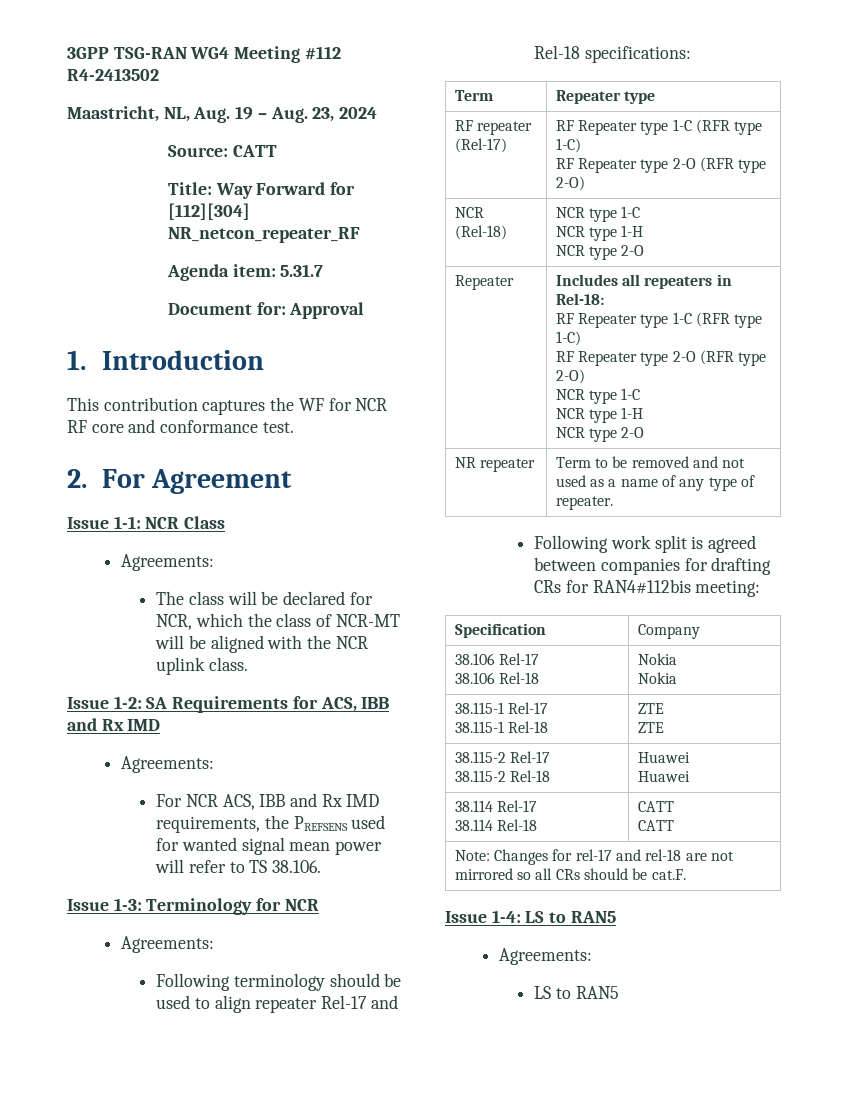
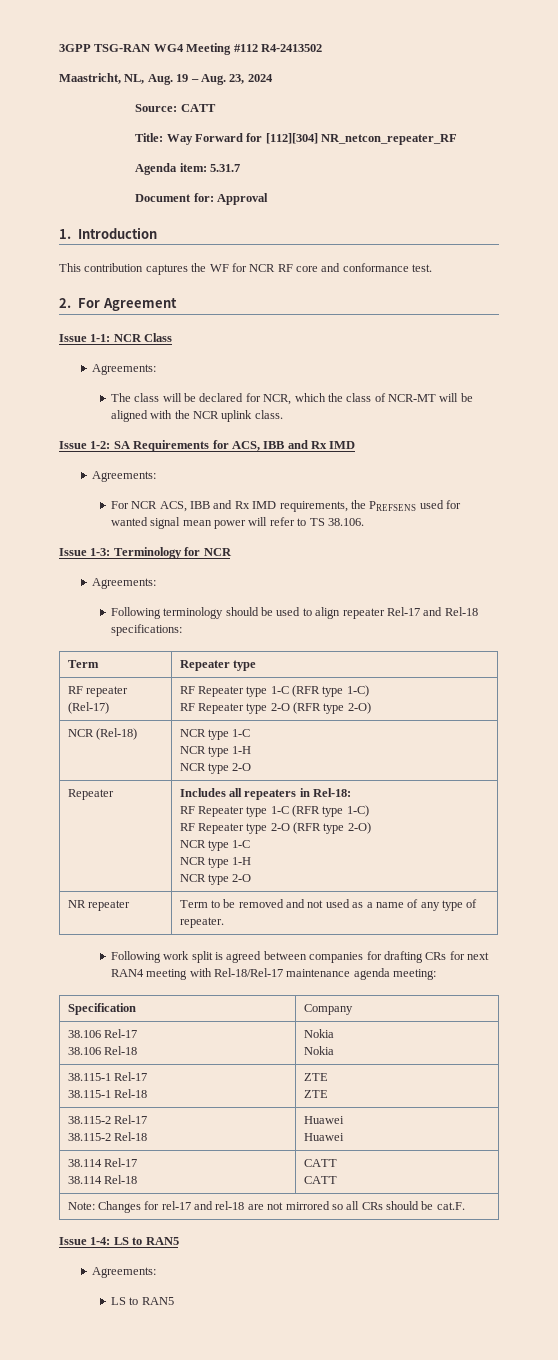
- Following work split is agreed between companies for drafting CRs for RAN4#112bis meeting:
+ Following work split is agreed between companies for drafting CRs for next RAN4 meeting with Rel-18/Rel-17 maintenance agenda meeting:

